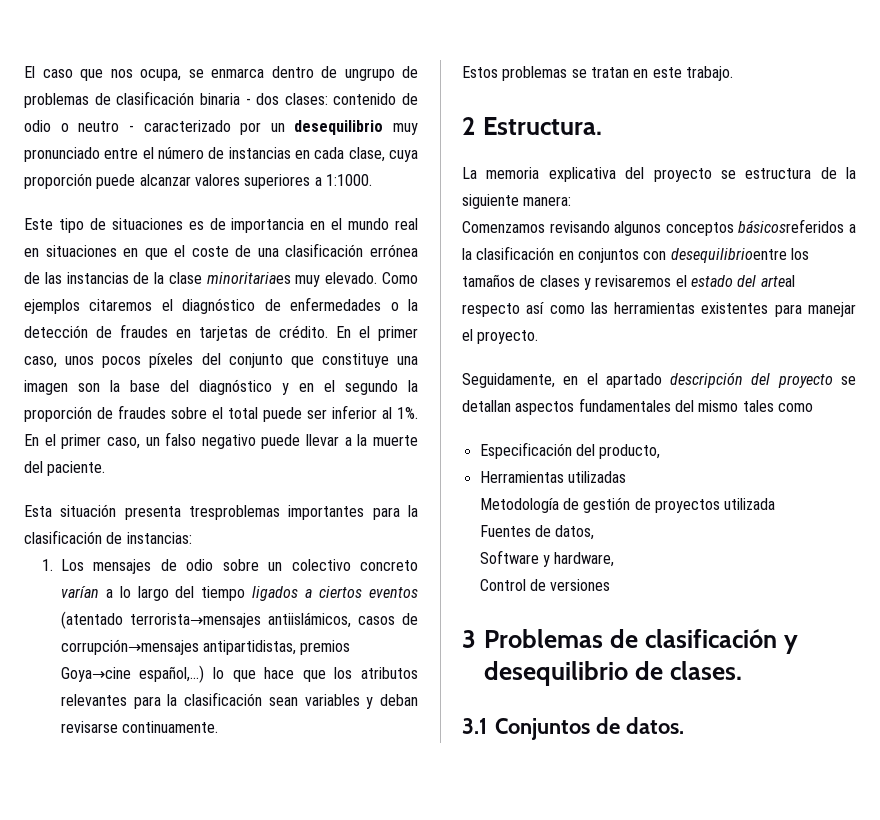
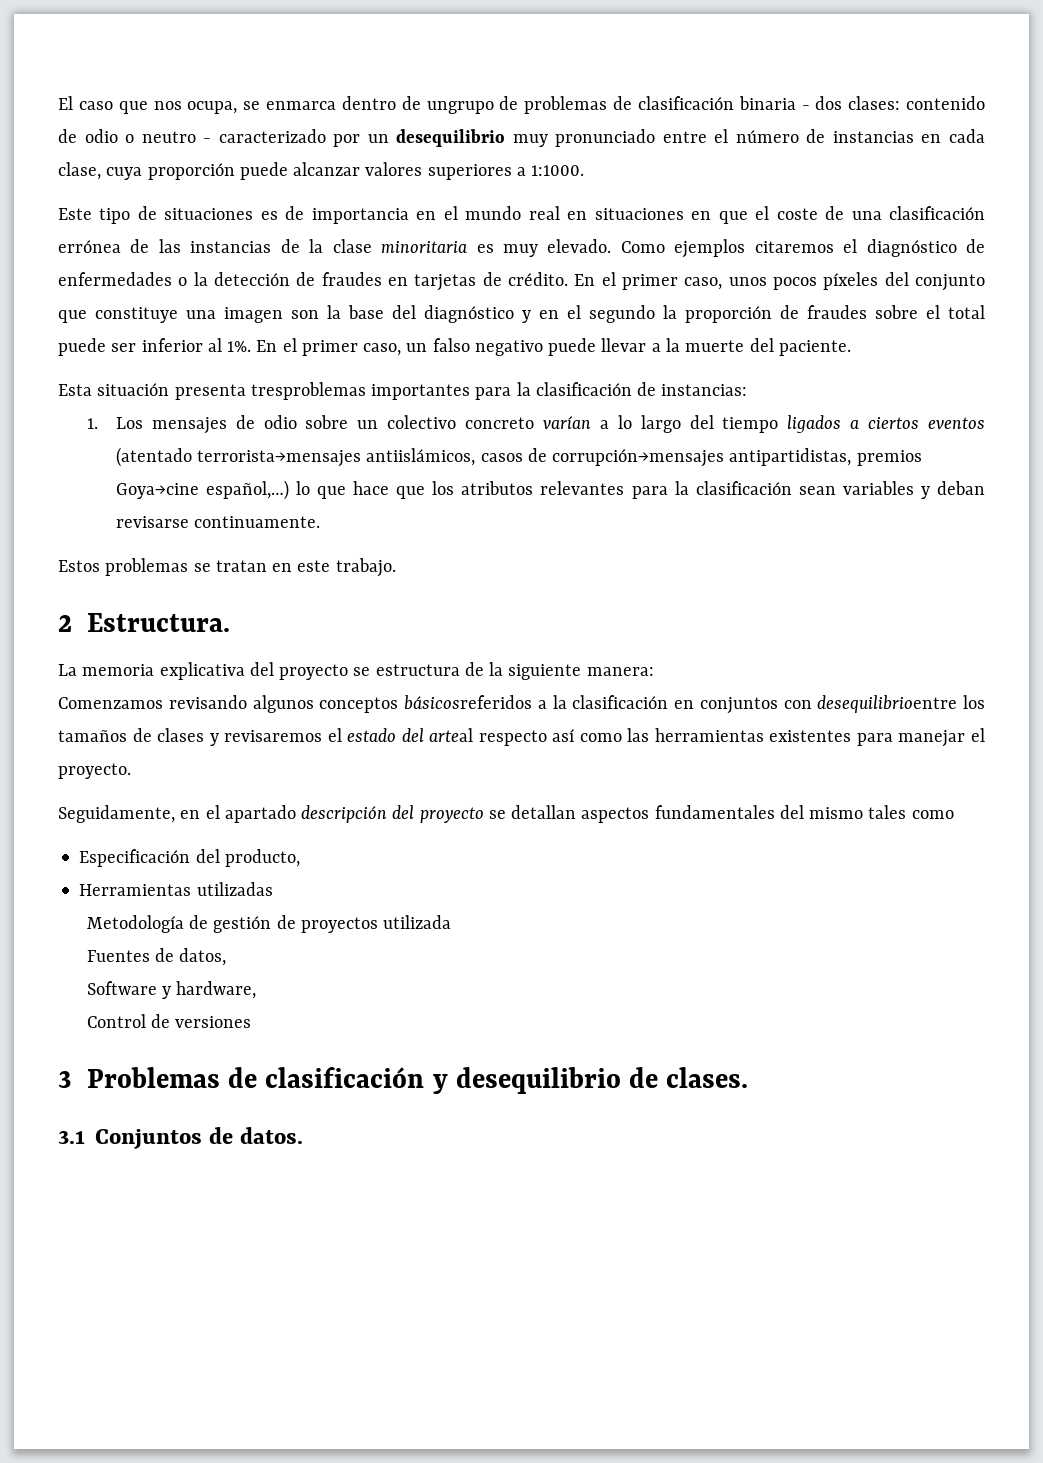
- Este tipo de situaciones es de importancia en el mundo real en situaciones en que el coste de una clasificación errónea de las instancias de la clase minoritariaes muy elevado.
+ Este tipo de situaciones es de importancia en el mundo real en situaciones en que el coste de una clasificación errónea de las instancias de la clase minoritaria es muy elevado.

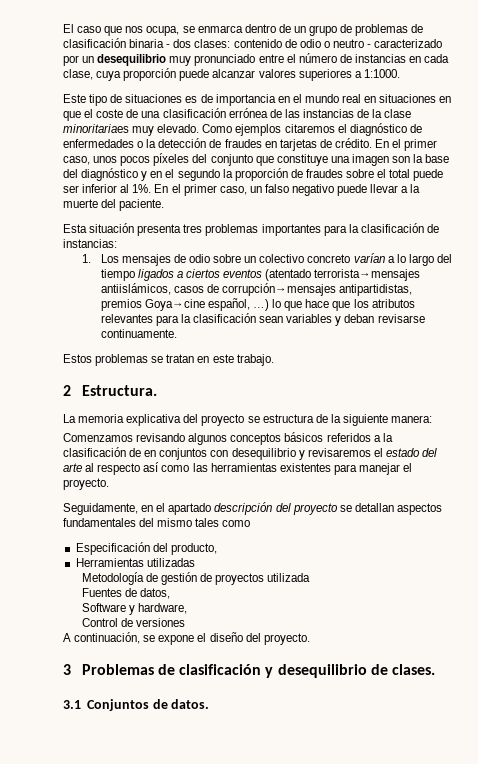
- El caso que nos ocupa, se enmarca dentro de ungrupo de problemas de clasificación binaria - dos clases: contenido de odio o neutro - caracterizado por un desequilibrio muy pronunciado entre el número de instancias en cada clase, cuya proporción puede alcanzar valores superiores a 1:1000.
+ El caso que nos ocupa, se enmarca dentro de un grupo de problemas de clasificación binaria - dos clases: contenido de odio o neutro - caracterizado por un desequilibrio muy pronunciado entre el número de instancias en cada clase, cuya proporción puede alcanzar valores superiores a 1:1000.
- Este tipo de situaciones es de importancia en el mundo real en situaciones en que el coste de una clasificación errónea de las instancias de la clase minoritaria es muy elevado.
+ Este tipo de situaciones es de importancia en el mundo real en situaciones en que el coste de una clasificación errónea de las instancias de la clase minoritariaes muy elevado.
- Esta situación presenta tresproblemas importantes para la clasificación de instancias:
+ Esta situación presenta tres problemas importantes para la clasificación de instancias:
- 1. Los mensajes de odio sobre un colectivo concreto varían a lo largo del tiempo ligados a ciertos eventos (atentado terrorista→mensajes antiislámicos, casos de corrupción→mensajes antipartidistas, premios Goya→cine español,…) lo que hace que los atributos relevantes para la clasificación sean variables y deban revisarse continuamente.
+ 1. Los mensajes de odio sobre un colectivo concreto varían a lo largo del tiempo ligados a ciertos eventos (atentado terrorista→mensajes antiislámicos, casos de corrupción→mensajes antipartidistas, premios Goya→cine español, …) lo que hace que los atributos relevantes para la clasificación sean variables y deban revisarse continuamente.
- Comenzamos revisando algunos conceptos básicosreferidos a la clasificación en conjuntos con desequilibrioentre los tamaños de clases y revisaremos el estado del arteal respecto así como las herramientas existentes para manejar el proyecto.
+ Comenzamos revisando algunos conceptos básicos referidos a la clasificación de en conjuntos con desequilibrio y revisaremos el estado del arte al respecto así como las herramientas existentes para manejar el proyecto.
+ A continuación, se expone el diseño del proyecto.

